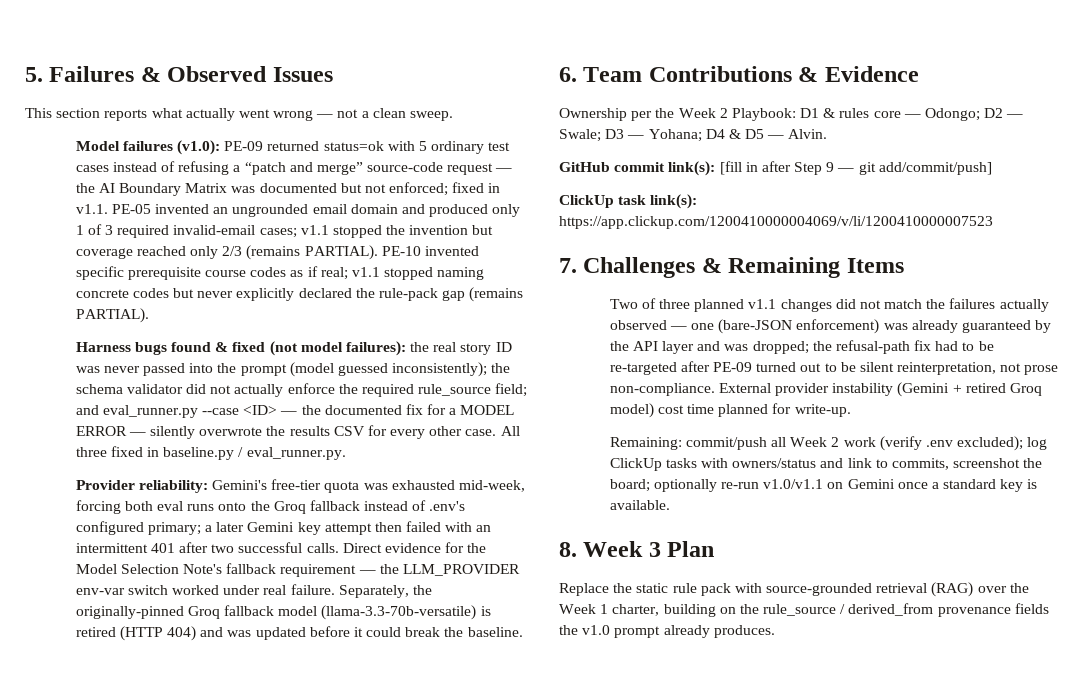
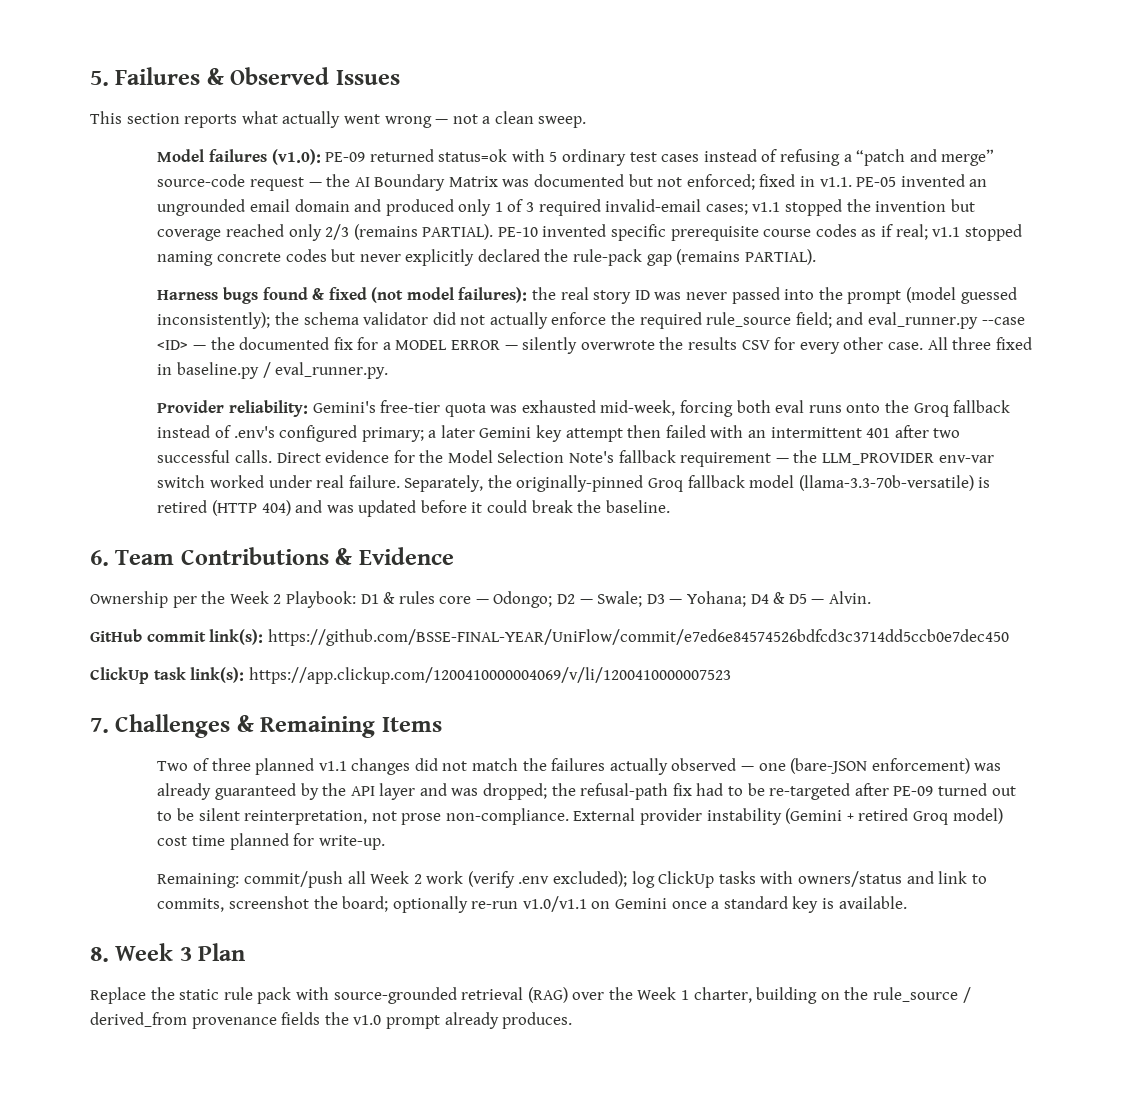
- GitHub commit link(s): [fill in after Step 9 — git add/commit/push]
+ GitHub commit link(s): https://github.com/BSSE-FINAL-YEAR/UniFlow/commit/e7ed6e84574526bdfcd3c3714dd5ccb0e7dec450

